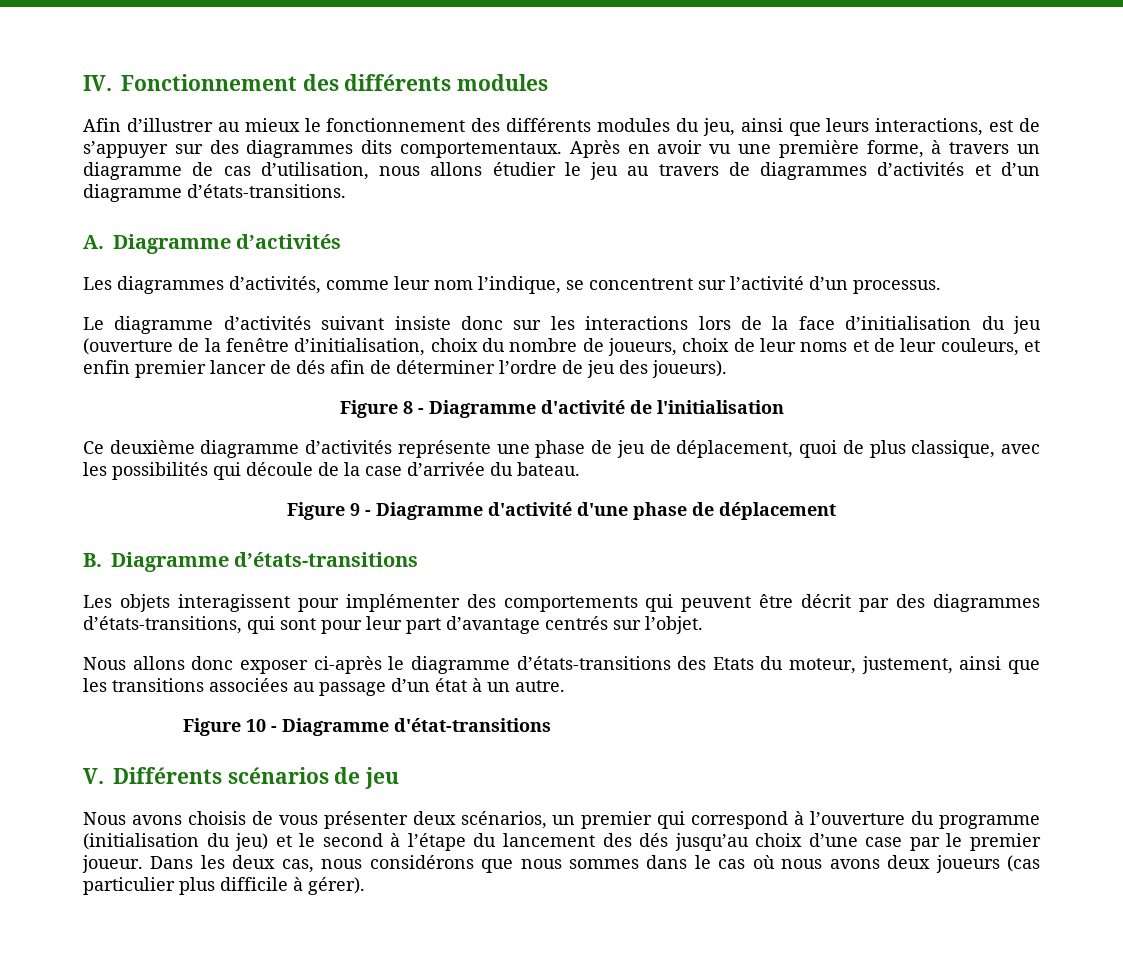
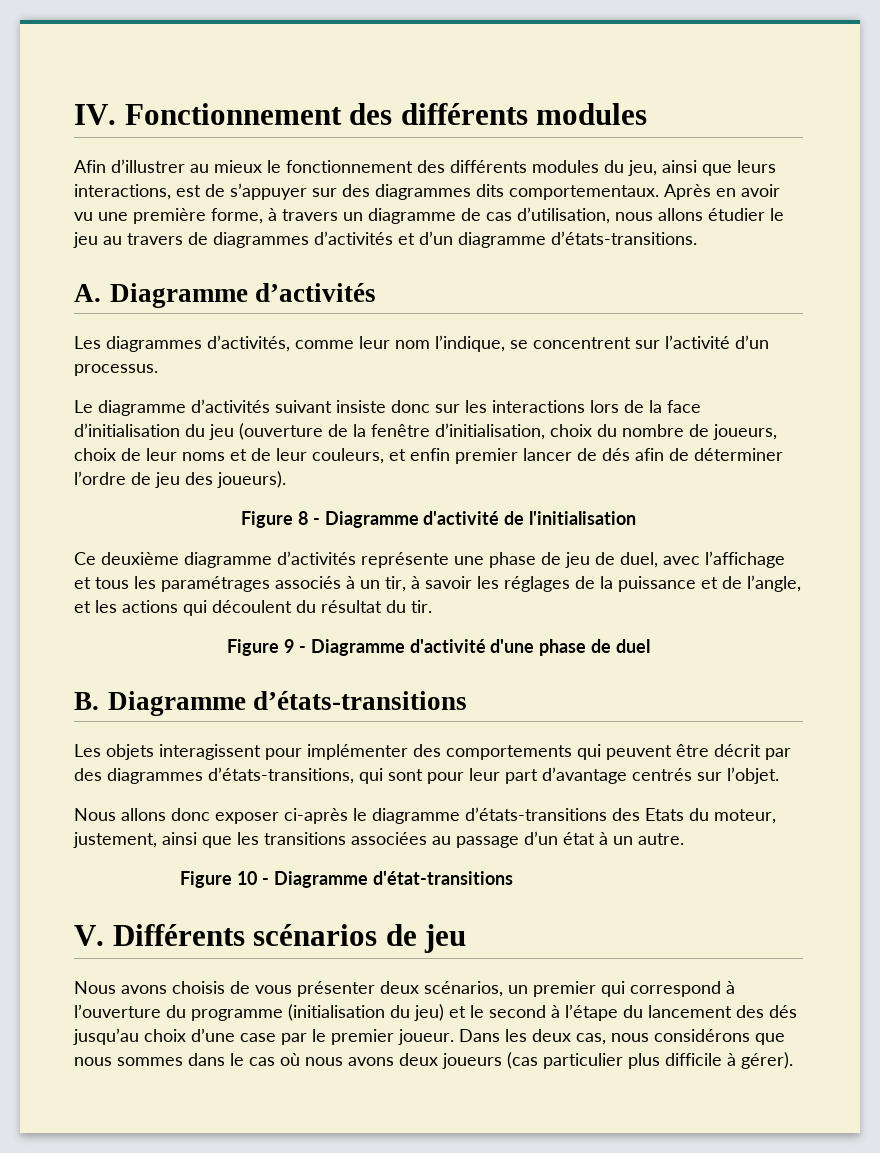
- Ce deuxième diagramme d’activités représente une phase de jeu de déplacement, quoi de plus classique, avec les possibilités qui découle de la case d’arrivée du bateau.
+ Ce deuxième diagramme d’activités représente une phase de jeu de duel, avec l’affichage et tous les paramétrages associés à un tir, à savoir les réglages de la puissance et de l’angle, et les actions qui découlent du résultat du tir.
- Figure 9 - Diagramme d'activité d'une phase de déplacement
+ Figure 9 - Diagramme d'activité d'une phase de duel

